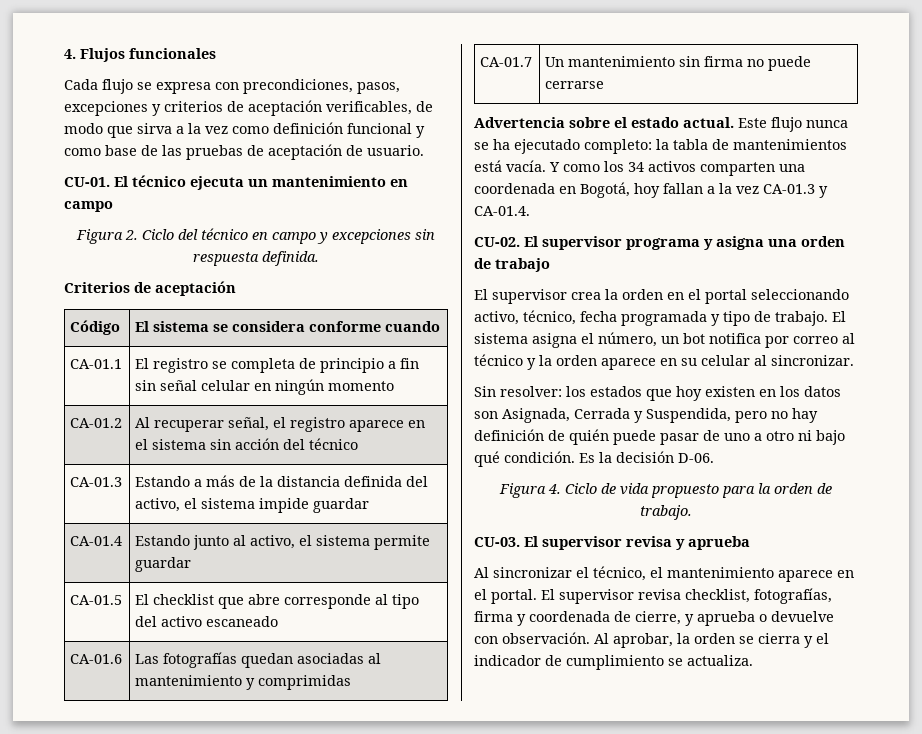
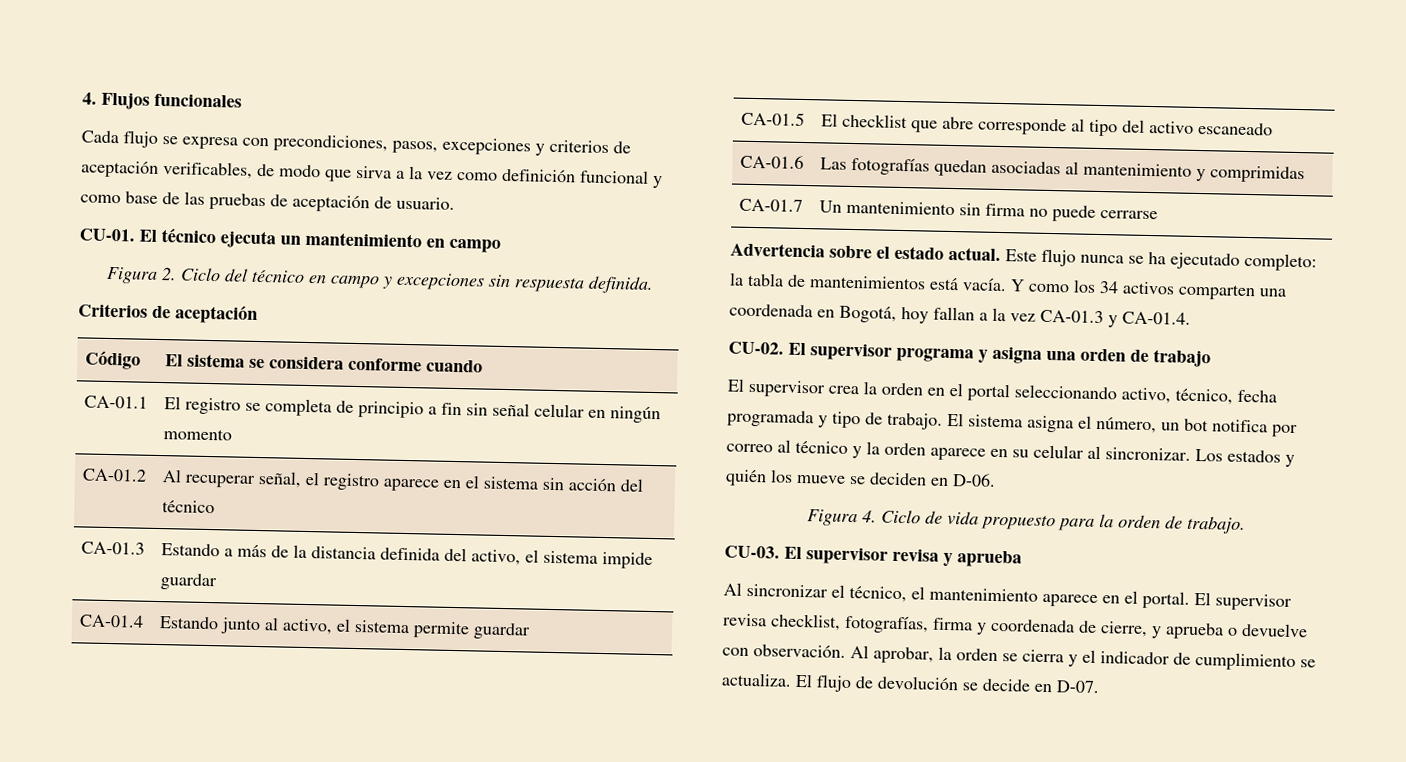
- El sistema asigna el número, un bot notifica por correo al técnico y la orden aparece en su celular al sincronizar.
- Sin resolver: los estados que hoy existen en los datos son Asignada, Cerrada y Suspendida, pero no hay definición de quién puede pasar de uno a otro ni bajo qué condición. Es la decisión D-06.
+ El sistema asigna el número, un bot notifica por correo al técnico y la orden aparece en su celular al sincronizar. Los estados y quién los mueve se deciden en D-06.
+ El flujo de devolución se decide en D-07.

